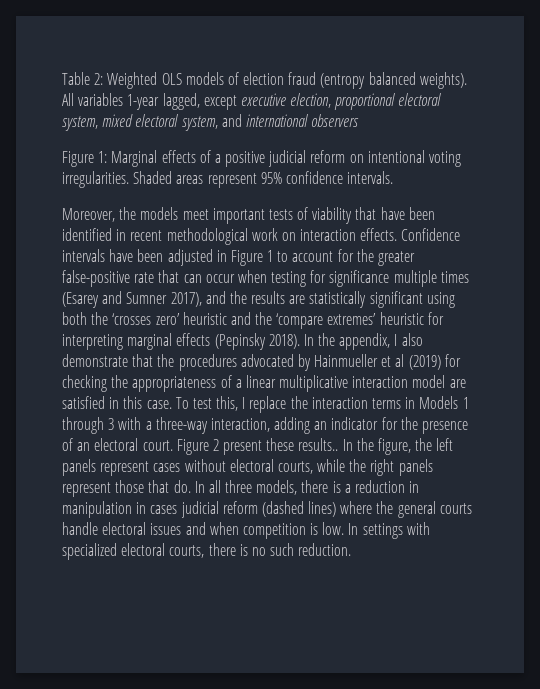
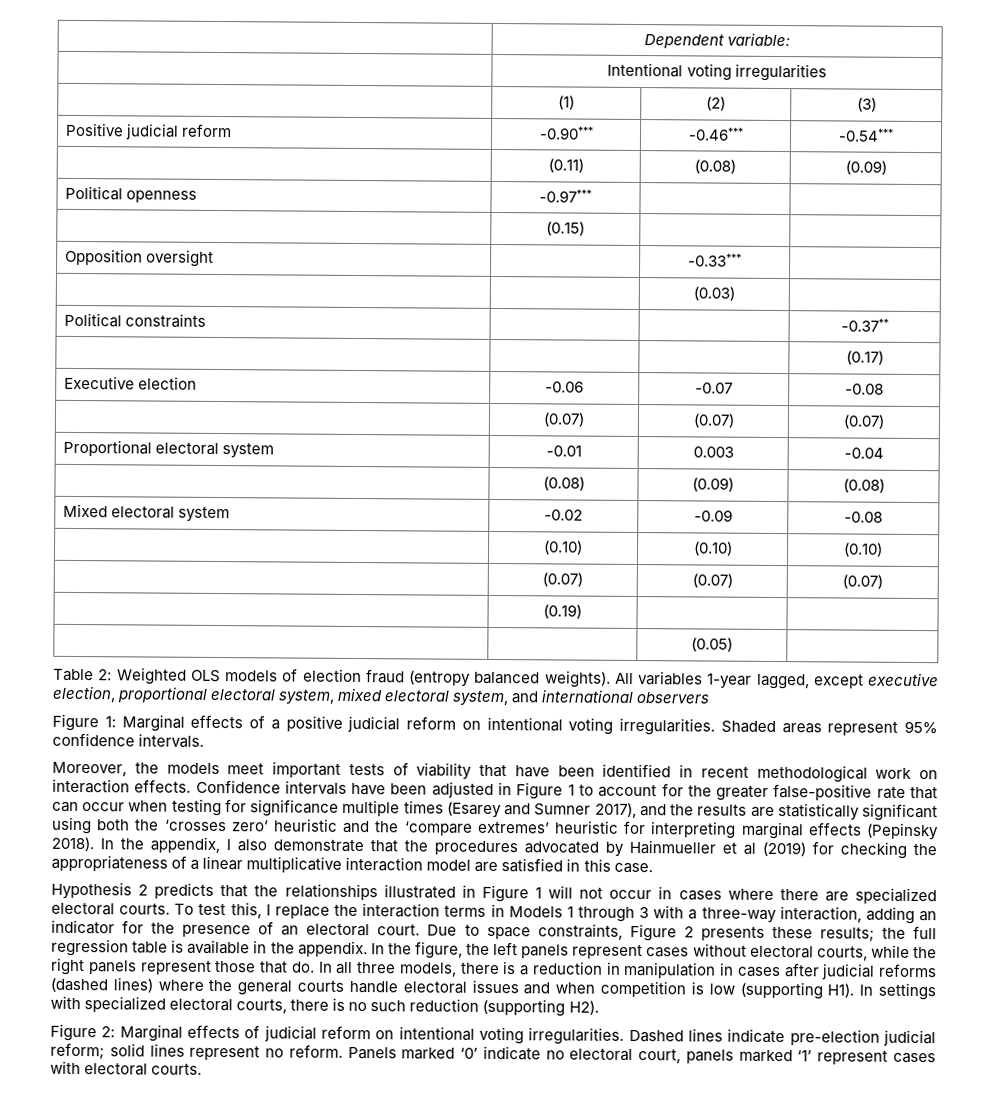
+ | Dependent variable:
+ | Intentional voting irregularities
+ | (1) | (2) | (3)
+ Positive judicial reform | -0.90*** | -0.46*** | -0.54***
+ | (0.11) | (0.08) | (0.09)
+ Political openness | -0.97*** | |
+ | (0.15) | |
+ Opposition oversight | | -0.33*** |
+ | | (0.03) |
+ Political constraints | | | -0.37**
+ | | | (0.17)
+ Executive election | -0.06 | -0.07 | -0.08
+ | (0.07) | (0.07) | (0.07)
+ Proportional electoral system | -0.01 | 0.003 | -0.04
+ | (0.08) | (0.09) | (0.08)
+ Mixed electoral system | -0.02 | -0.09 | -0.08
+ | (0.10) | (0.10) | (0.10)
+ | (0.07) | (0.07) | (0.07)
+ | (0.19) | |
+ | | (0.05) |
- In the appendix, I also demonstrate that the procedures advocated by Hainmueller et al (2019) for checking the appropriateness of a linear multiplicative interaction model are satisfied in this case. To test this, I replace the interaction terms in Models 1 through 3 with a three-way interaction, adding an indicator for the presence of an electoral court.
+ In the appendix, I also demonstrate that the procedures advocated by Hainmueller et al (2019) for checking the appropriateness of a linear multiplicative interaction model are satisfied in this case.
+ Hypothesis 2 predicts that the relationships illustrated in Figure 1 will not occur in cases where there are specialized electoral courts. To test this, I replace the interaction terms in Models 1 through 3 with a three-way interaction, adding an indicator for the presence of an electoral court.
- Figure 2 present these results..
+ Due to space constraints, Figure 2 presents these results; the full regression table is available in the appendix.
- In all three models, there is a reduction in manipulation in cases judicial reform (dashed lines) where the general courts handle electoral issues and when competition is low. In settings with specialized electoral courts, there is no such reduction.
+ In all three models, there is a reduction in manipulation in cases after judicial reforms (dashed lines) where the general courts handle electoral issues and when competition is low (supporting H1). In settings with specialized electoral courts, there is no such reduction (supporting H2).
+ Figure 2: Marginal effects of judicial reform on intentional voting irregularities. Dashed lines indicate pre-election judicial reform; solid lines represent no reform. Panels marked ‘0’ indicate no electoral court, panels marked ‘1’ represent cases with electoral courts.

